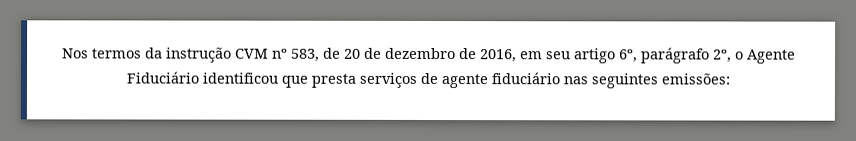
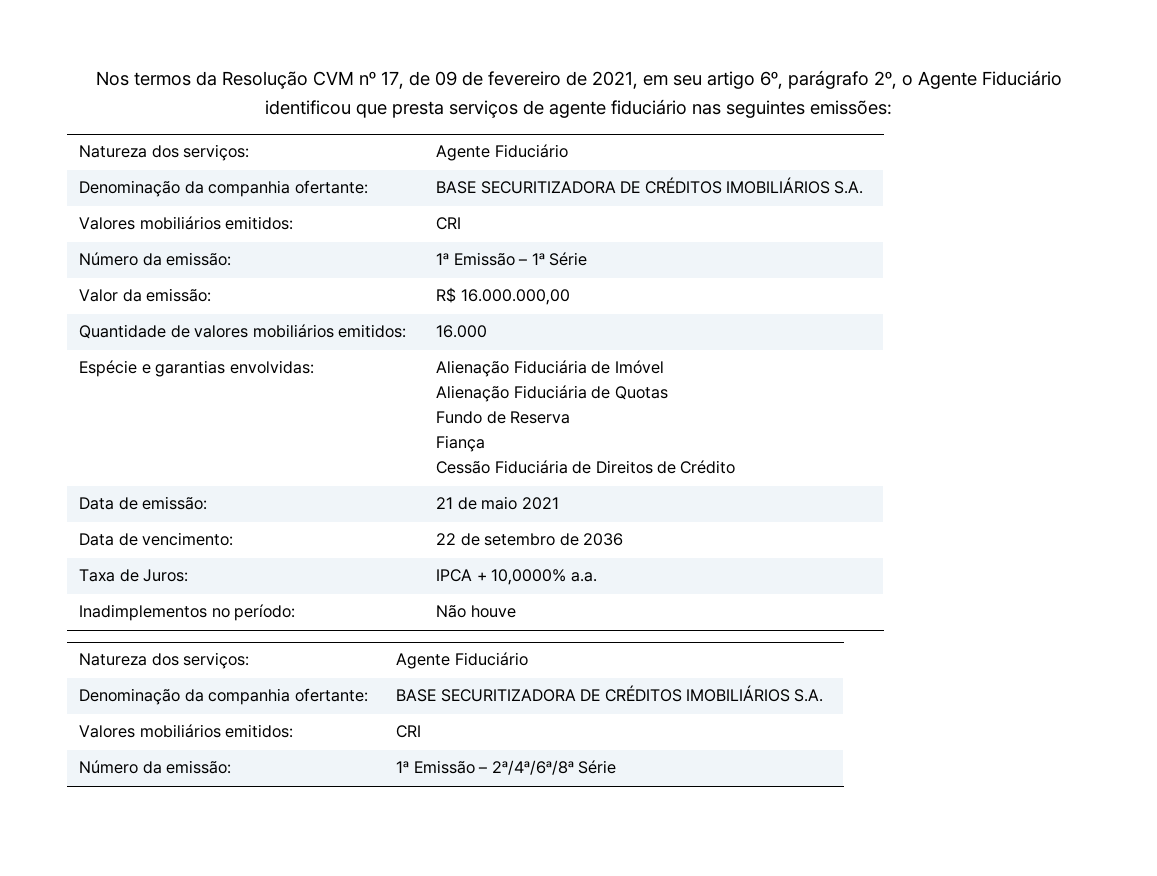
- Nos termos da instrução CVM nº 583, de 20 de dezembro de 2016, em seu artigo 6º, parágrafo 2º, o Agente Fiduciário identificou que presta serviços de agente fiduciário nas seguintes emissões:
+ Nos termos da Resolução CVM nº 17, de 09 de fevereiro de 2021, em seu artigo 6º, parágrafo 2º, o Agente Fiduciário identificou que presta serviços de agente fiduciário nas seguintes emissões:
+ Natureza dos serviços: | Agente Fiduciário
+ Denominação da companhia ofertante: | BASE SECURITIZADORA DE CRÉDITOS IMOBILIÁRIOS S.A.
+ Valores mobiliários emitidos: | CRI
+ Número da emissão: | 1ª Emissão – 1ª Série
+ Valor da emissão: | R$ 16.000.000,00
+ Quantidade de valores mobiliários emitidos: | 16.000
+ Espécie e garantias envolvidas: | Alienação Fiduciária de Imóvel
+ Alienação Fiduciária de Quotas
+ Fundo de Reserva
+ Fiança
+ Cessão Fiduciária de Direitos de Crédito
+ Data de emissão: | 21 de maio 2021
+ Data de vencimento: | 22 de setembro de 2036
+ Taxa de Juros: | IPCA + 10,0000% a.a.
+ Inadimplementos no período: | Não houve
+ Natureza dos serviços: | Agente Fiduciário
+ Denominação da companhia ofertante: | BASE SECURITIZADORA DE CRÉDITOS IMOBILIÁRIOS S.A.
+ Valores mobiliários emitidos: | CRI
+ Número da emissão: | 1ª Emissão – 2ª/4ª/6ª/8ª Série

